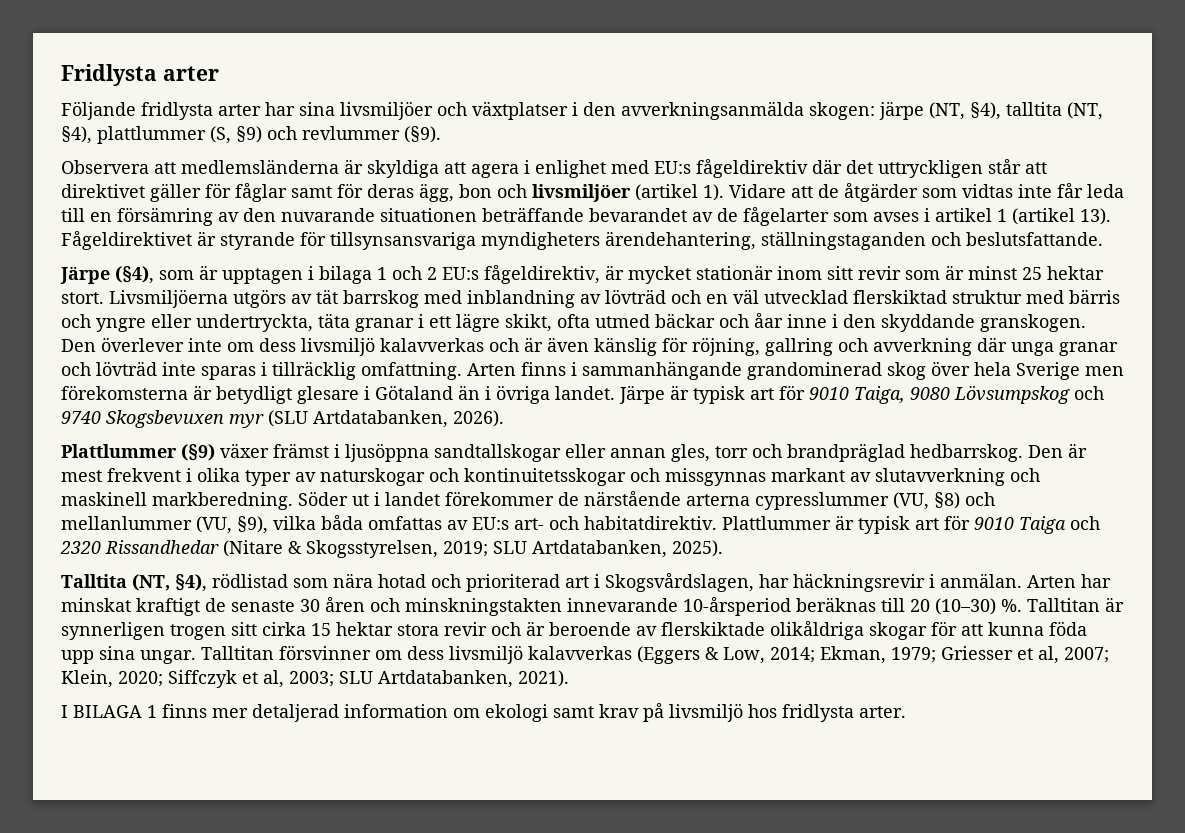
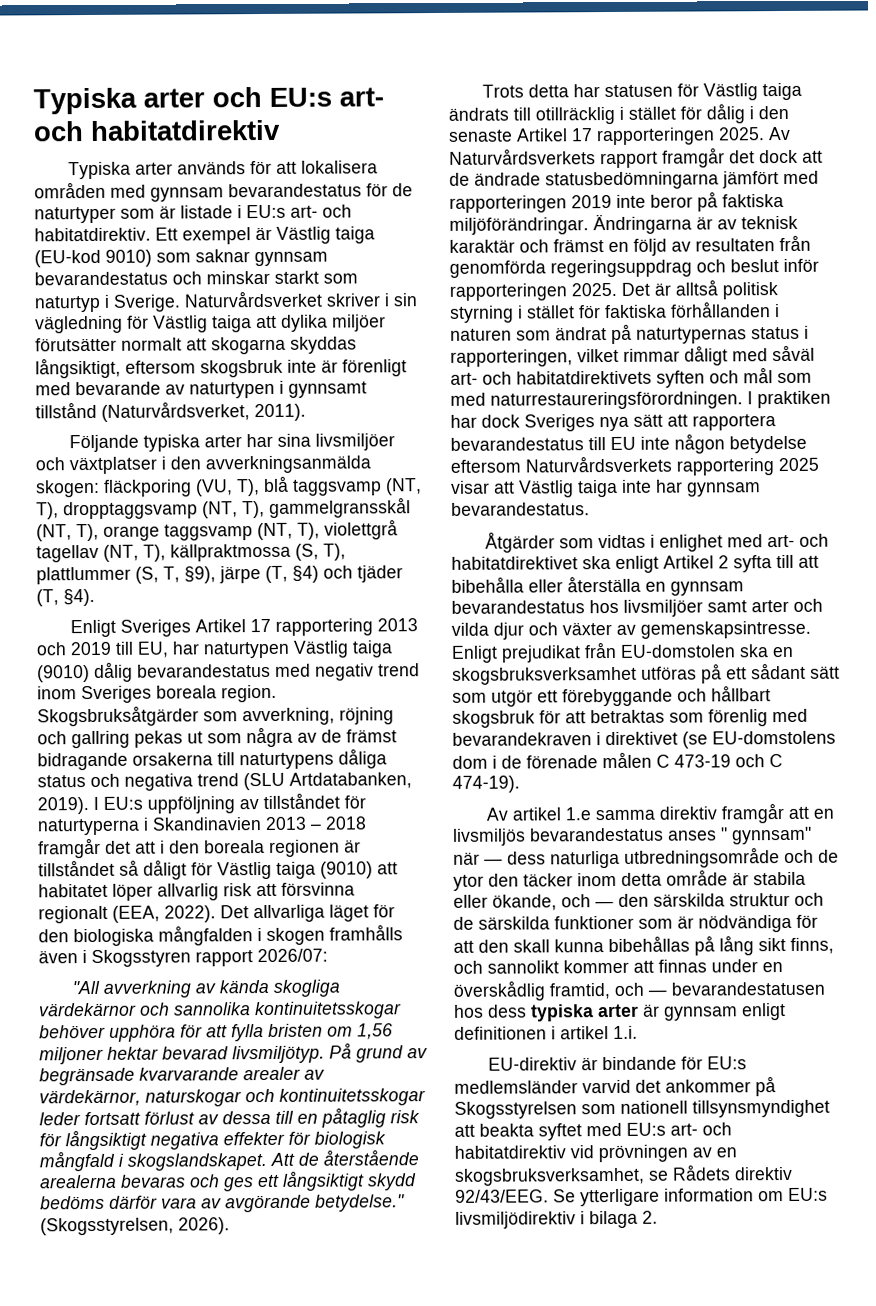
- Fridlysta arter
+ Typiska arter och EU:s art- och habitatdirektiv
+ Typiska arter används för att lokalisera områden med gynnsam bevarandestatus för de naturtyper som är listade i EU:s art- och habitatdirektiv. Ett exempel är Västlig taiga (EU-kod 9010) som saknar gynnsam bevarandestatus och minskar starkt som naturtyp i Sverige. Naturvårdsverket skriver i sin vägledning för Västlig taiga att dylika miljöer förutsätter normalt att skogarna skyddas långsiktigt, eftersom skogsbruk inte är förenligt med bevarande av naturtypen i gynnsamt tillstånd (Naturvårdsverket, 2011).
- Följande fridlysta arter har sina livsmiljöer och växtplatser i den avverkningsanmälda skogen: järpe (NT, §4), talltita (NT, §4), plattlummer (S, §9) och revlummer (§9).
- Observera att medlemsländerna är skyldiga att agera i enlighet med EU:s fågeldirektiv där det uttryckligen står att direktivet gäller för fåglar samt för deras ägg, bon och livsmiljöer (artikel 1). Vidare att de åtgärder som vidtas inte får leda till en försämring av den nuvarande situationen beträffande bevarandet av de fågelarter som avses i artikel 1 (artikel 13). Fågeldirektivet är styrande för tillsynsansvariga myndigheters ärendehantering, ställningstaganden och beslutsfattande.
- Järpe (§4), som är upptagen i bilaga 1 och 2 EU:s fågeldirektiv, är mycket stationär inom sitt revir som är minst 25 hektar stort. Livsmiljöerna utgörs av tät barrskog med inblandning av lövträd och en väl utvecklad flerskiktad struktur med bärris och yngre eller undertryckta, täta granar i ett lägre skikt, ofta utmed bäckar och åar inne i den skyddande granskogen. Den överlever inte om dess livsmiljö kalavverkas och är även känslig för röjning, gallring och avverkning där unga granar och lövträd inte sparas i tillräcklig omfattning. Arten finns i sammanhängande grandominerad skog över hela Sverige men förekomsterna är betydligt glesare i Götaland än i övriga landet. Järpe är typisk art för 9010 Taiga, 9080 Lövsumpskog och 9740 Skogsbevuxen myr (SLU Artdatabanken, 2026).
- Plattlummer (§9) växer främst i ljusöppna sandtallskogar eller annan gles, torr och brandpräglad hedbarrskog. Den är mest frekvent i olika typer av naturskogar och kontinuitetsskogar och missgynnas markant av slutavverkning och maskinell markberedning. Söder ut i landet förekommer de närstående arterna cypresslummer (VU, §8) och mellanlummer (VU, §9), vilka båda omfattas av EU:s art- och habitatdirektiv. Plattlummer är typisk art för 9010 Taiga och 2320 Rissandhedar (Nitare & Skogsstyrelsen, 2019; SLU Artdatabanken, 2025).
- Talltita (NT, §4), rödlistad som nära hotad och prioriterad art i Skogsvårdslagen, har häckningsrevir i anmälan. Arten har minskat kraftigt de senaste 30 åren och minskningstakten innevarande 10-årsperiod beräknas till 20 (10–30) %. Talltitan är synnerligen trogen sitt cirka 15 hektar stora revir och är beroende av flerskiktade olikåldriga skogar för att kunna föda upp sina ungar. Talltitan försvinner om dess livsmiljö kalavverkas (Eggers & Low, 2014; Ekman, 1979; Griesser et al, 2007; Klein, 2020; Siffczyk et al, 2003; SLU Artdatabanken, 2021).
- I BILAGA 1 finns mer detaljerad information om ekologi samt krav på livsmiljö hos fridlysta arter.
+ Följande typiska arter har sina livsmiljöer och växtplatser i den avverkningsanmälda skogen: fläckporing (VU, T), blå taggsvamp (NT, T), dropptaggsvamp (NT, T), gammelgransskål (NT, T), orange taggsvamp (NT, T), violettgrå tagellav (NT, T), källpraktmossa (S, T), plattlummer (S, T, §9), järpe (T, §4) och tjäder (T, §4).
+ Enligt Sveriges Artikel 17 rapportering 2013 och 2019 till EU, har naturtypen Västlig taiga (9010) dålig bevarandestatus med negativ trend inom Sveriges boreala region. Skogsbruksåtgärder som avverkning, röjning och gallring pekas ut som några av de främst bidragande orsakerna till naturtypens dåliga status och negativa trend (SLU Artdatabanken, 2019). I EU:s uppföljning av tillståndet för naturtyperna i Skandinavien 2013 – 2018 framgår det att i den boreala regionen är tillståndet så dåligt för Västlig taiga (9010) att habitatet löper allvarlig risk att försvinna regionalt (EEA, 2022). Det allvarliga läget för den biologiska mångfalden i skogen framhålls även i Skogsstyren rapport 2026/07:
+ "All avverkning av kända skogliga värdekärnor och sannolika kontinuitetsskogar behöver upphöra för att fylla bristen om 1,56 miljoner hektar bevarad livsmiljötyp. På grund av begränsade kvarvarande arealer av värdekärnor, naturskogar och kontinuitetsskogar leder fortsatt förlust av dessa till en påtaglig risk för långsiktigt negativa effekter för biologisk mångfald i skogslandskapet. Att de återstående arealerna bevaras och ges ett långsiktigt skydd bedöms därför vara av avgörande betydelse." (Skogsstyrelsen, 2026).
+ Trots detta har statusen för Västlig taiga ändrats till otillräcklig i stället för dålig i den senaste Artikel 17 rapporteringen 2025. Av Naturvårdsverkets rapport framgår det dock att de ändrade statusbedömningarna jämfört med rapporteringen 2019 inte beror på faktiska miljöförändringar. Ändringarna är av teknisk karaktär och främst en följd av resultaten från genomförda regeringsuppdrag och beslut inför rapporteringen 2025. Det är alltså politisk styrning i stället för faktiska förhållanden i naturen som ändrat på naturtypernas status i rapporteringen, vilket rimmar dåligt med såväl art- och habitatdirektivets syften och mål som med naturrestaureringsförordningen. I praktiken har dock Sveriges nya sätt att rapportera bevarandestatus till EU inte någon betydelse eftersom Naturvårdsverkets rapportering 2025 visar att Västlig taiga inte har gynnsam bevarandestatus.
+ Åtgärder som vidtas i enlighet med art- och habitatdirektivet ska enligt Artikel 2 syfta till att bibehålla eller återställa en gynnsam bevarandestatus hos livsmiljöer samt arter och vilda djur och växter av gemenskapsintresse. Enligt prejudikat från EU-domstolen ska en skogsbruksverksamhet utföras på ett sådant sätt som utgör ett förebyggande och hållbart skogsbruk för att betraktas som förenlig med bevarandekraven i direktivet (se EU-domstolens dom i de förenade målen C 473-19 och C 474-19).
+ Av artikel 1.e samma direktiv framgår att en livsmiljös bevarandestatus anses " gynnsam" när — dess naturliga utbredningsområde och de ytor den täcker inom detta område är stabila eller ökande, och — den särskilda struktur och de särskilda funktioner som är nödvändiga för att den skall kunna bibehållas på lång sikt finns, och sannolikt kommer att finnas under en överskådlig framtid, och — bevarandestatusen hos dess typiska arter är gynnsam enligt definitionen i artikel 1.i.
+ EU-direktiv är bindande för EU:s medlemsländer varvid det ankommer på Skogsstyrelsen som nationell tillsynsmyndighet att beakta syftet med EU:s art- och habitatdirektiv vid prövningen av en skogsbruksverksamhet, se Rådets direktiv 92/43/EEG. Se ytterligare information om EU:s livsmiljödirektiv i bilaga 2.

